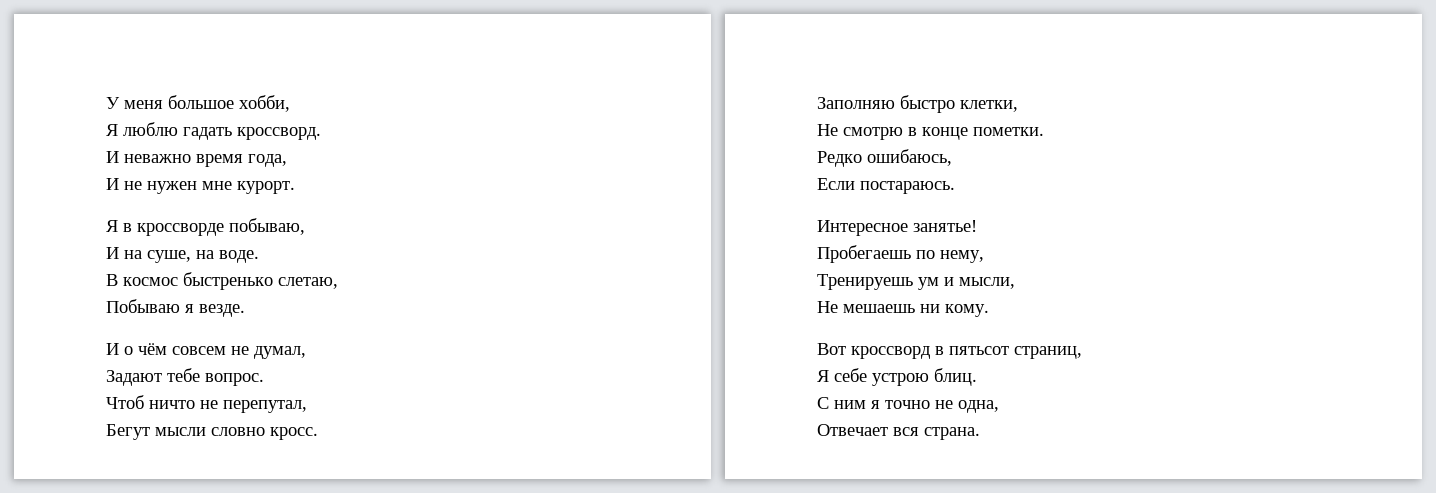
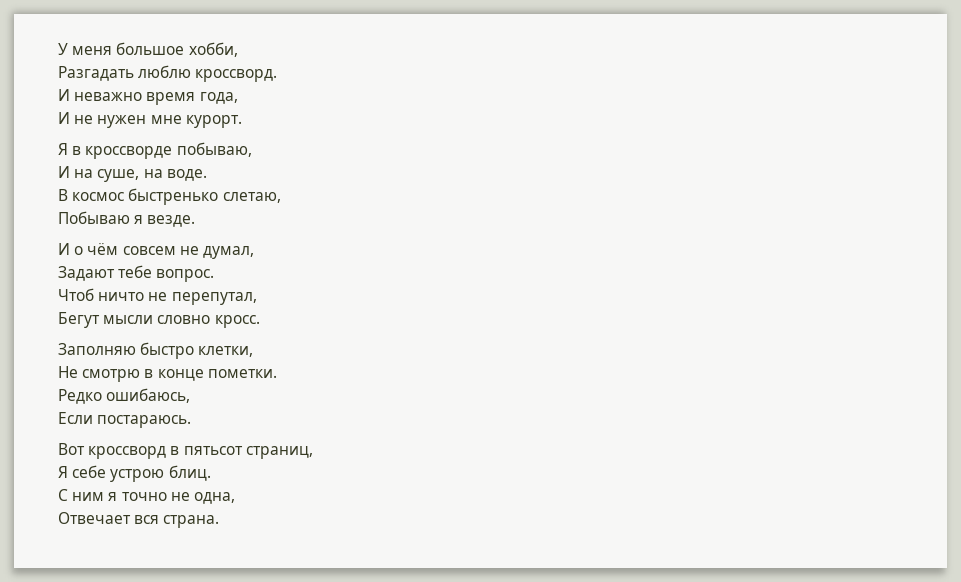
- Я люблю гадать кроссворд.
+ Разгадать люблю кроссворд.
- Интересное занятье!
- Пробегаешь по нему,
- Тренируешь ум и мысли,
- Не мешаешь ни кому.

